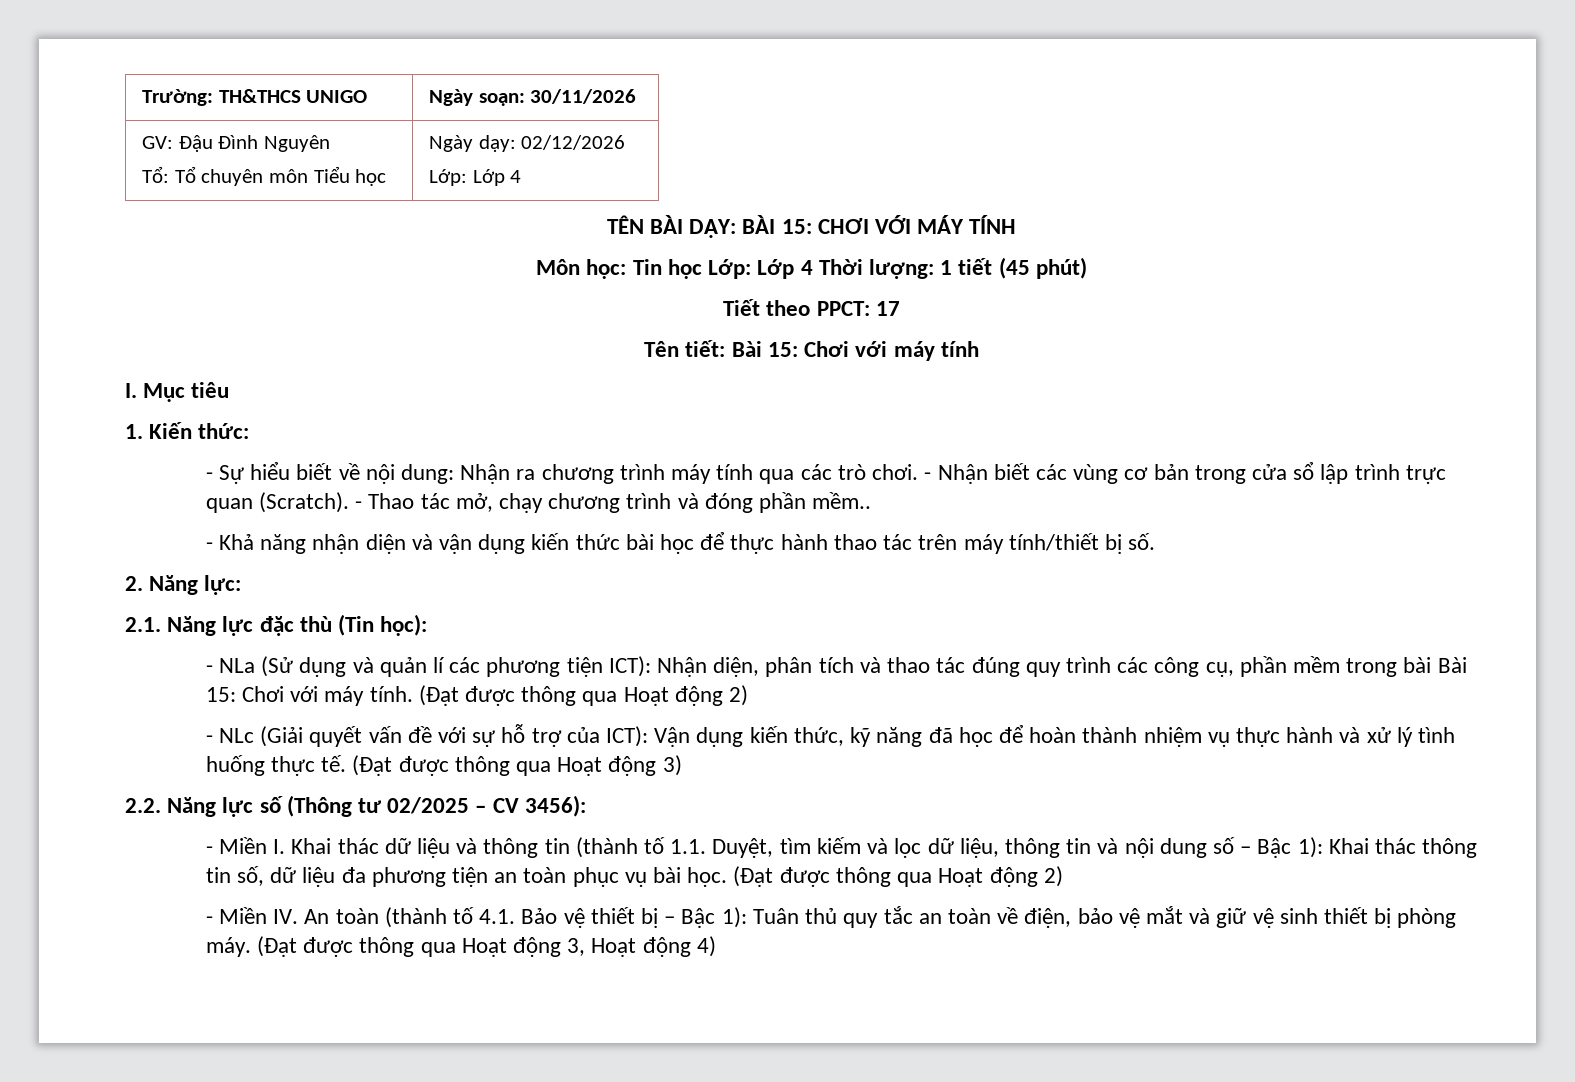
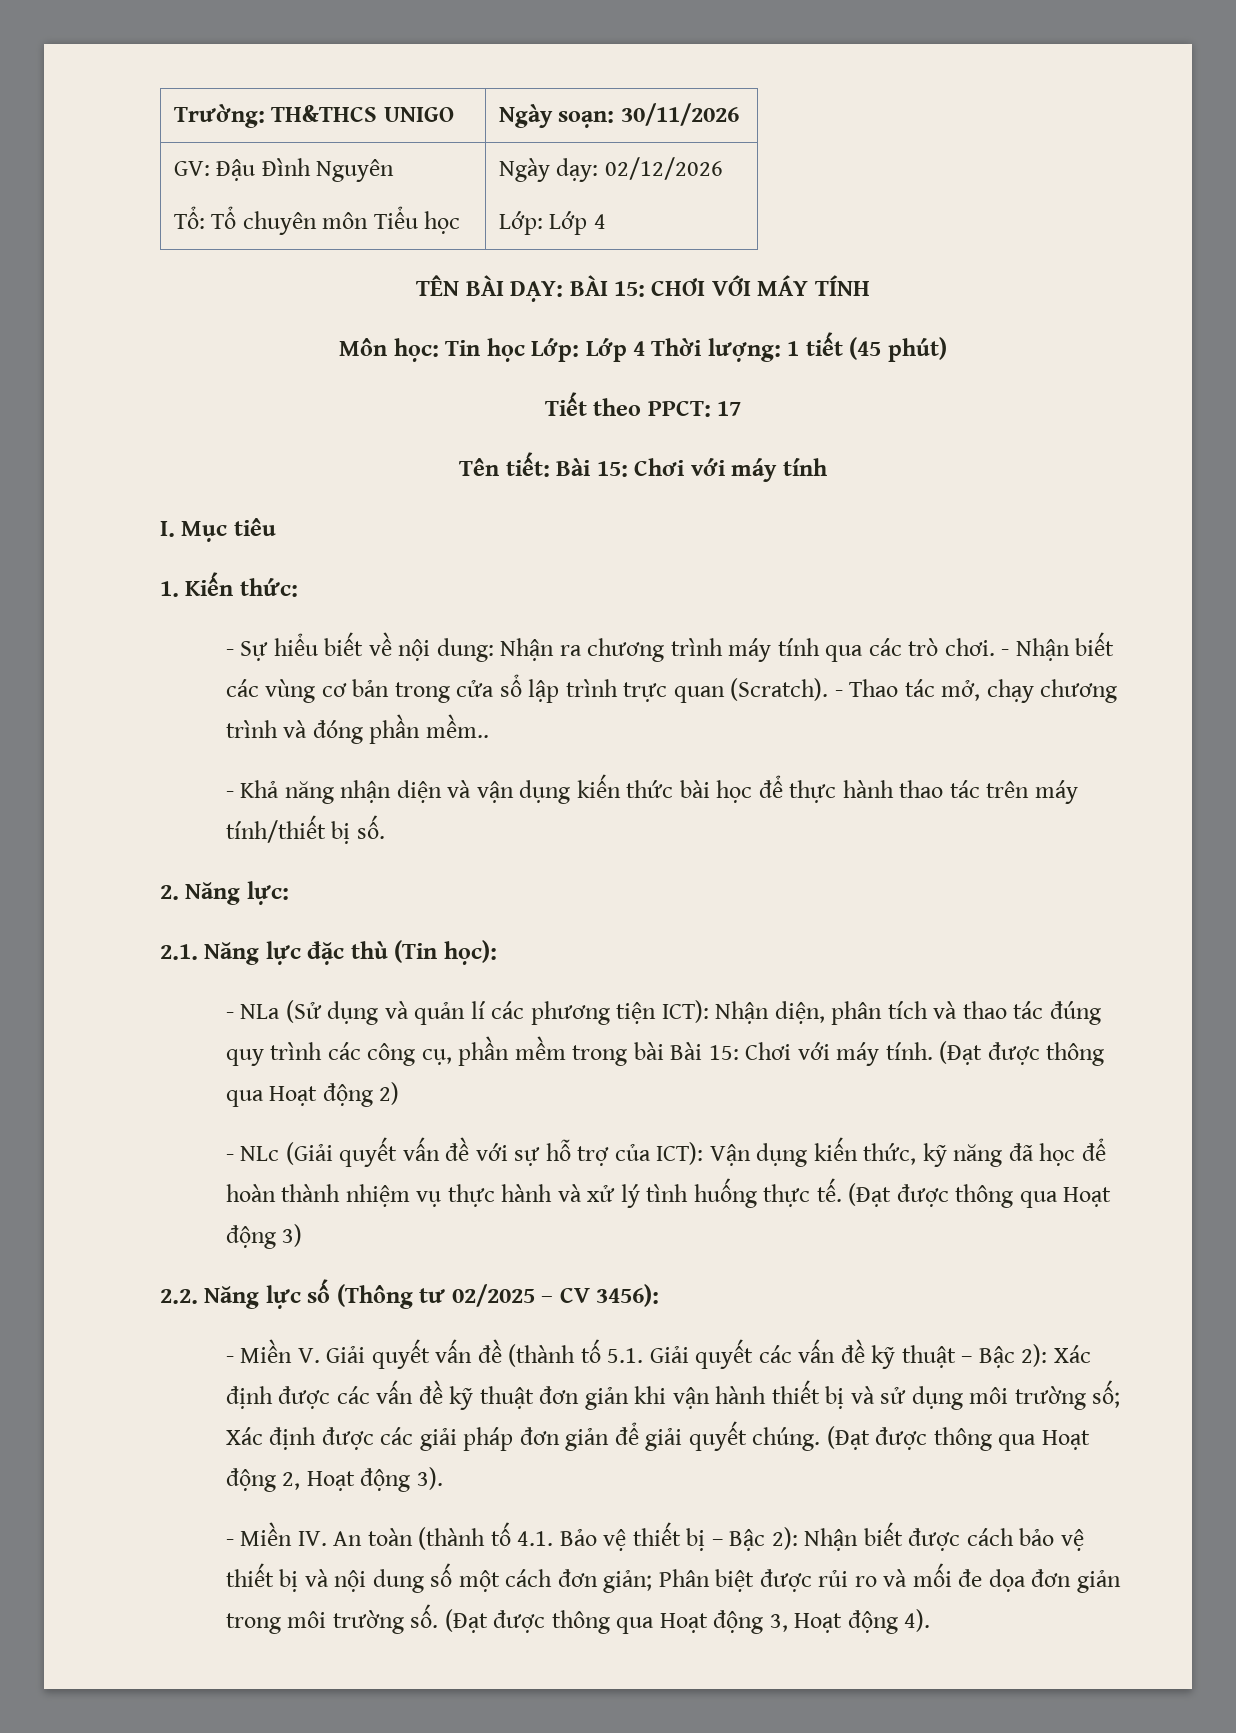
- - Miền I. Khai thác dữ liệu và thông tin (thành tố 1.1. Duyệt, tìm kiếm và lọc dữ liệu, thông tin và nội dung số – Bậc 1): Khai thác thông tin số, dữ liệu đa phương tiện an toàn phục vụ bài học. (Đạt được thông qua Hoạt động 2)
+ - Miền V. Giải quyết vấn đề (thành tố 5.1. Giải quyết các vấn đề kỹ thuật – Bậc 2): Xác định được các vấn đề kỹ thuật đơn giản khi vận hành thiết bị và sử dụng môi trường số; Xác định được các giải pháp đơn giản để giải quyết chúng. (Đạt được thông qua Hoạt động 2, Hoạt động 3).
- - Miền IV. An toàn (thành tố 4.1. Bảo vệ thiết bị – Bậc 1): Tuân thủ quy tắc an toàn về điện, bảo vệ mắt và giữ vệ sinh thiết bị phòng máy.
+ - Miền IV. An toàn (thành tố 4.1. Bảo vệ thiết bị – Bậc 2): Nhận biết được cách bảo vệ thiết bị và nội dung số một cách đơn giản; Phân biệt được rủi ro và mối đe dọa đơn giản trong môi trường số.
- (Đạt được thông qua Hoạt động 3, Hoạt động 4)
+ (Đạt được thông qua Hoạt động 3, Hoạt động 4).

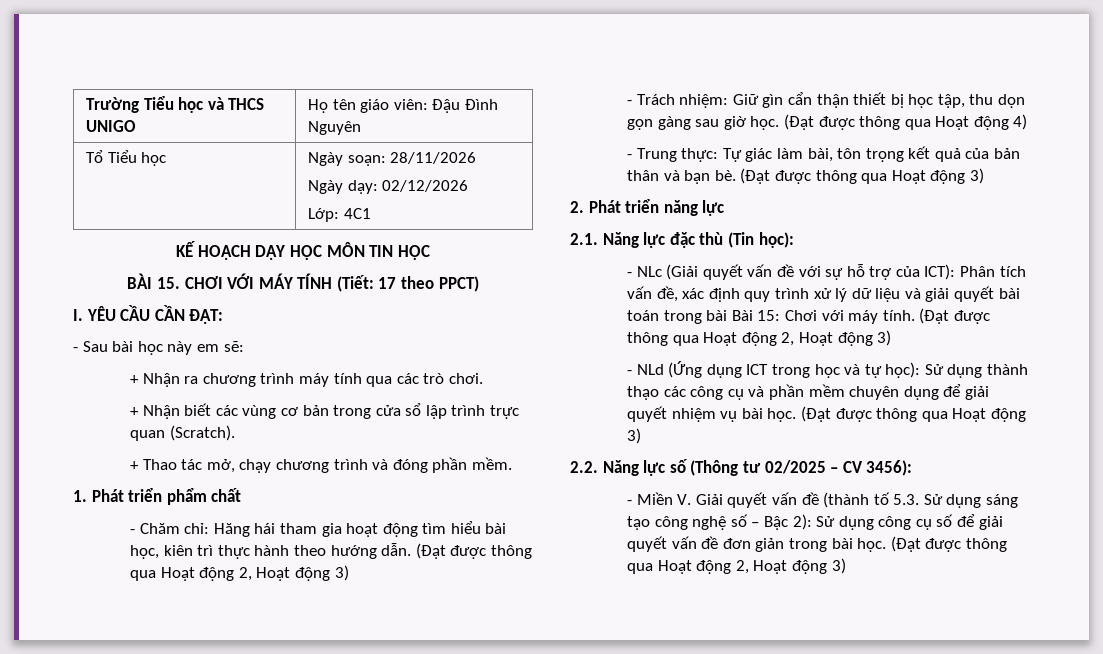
- Trường: TH&THCS UNIGO | Ngày soạn: 30/11/2026
- GV: Đậu Đình Nguyên
- Tổ: Tổ chuyên môn Tiểu học | Ngày dạy: 02/12/2026
- Lớp: Lớp 4
- TÊN BÀI DẠY: BÀI 15: CHƠI VỚI MÁY TÍNH
- Môn học: Tin học Lớp: Lớp 4 Thời lượng: 1 tiết (45 phút)
- Tiết theo PPCT: 17
- Tên tiết: Bài 15: Chơi với máy tính
- I. Mục tiêu
- 1. Kiến thức:
- - Sự hiểu biết về nội dung: Nhận ra chương trình máy tính qua các trò chơi. - Nhận biết các vùng cơ bản trong cửa sổ lập trình trực quan (Scratch). - Thao tác mở, chạy chương trình và đóng phần mềm..
- - Khả năng nhận diện và vận dụng kiến thức bài học để thực hành thao tác trên máy tính/thiết bị số.
- 2. Năng lực:
+ Trường Tiểu học và THCS UNIGO | Họ tên giáo viên: Đậu Đình Nguyên
+ Tổ Tiểu học | Ngày soạn: 28/11/2026
+ Ngày dạy: 02/12/2026
+ Lớp: 4C1
+ KẾ HOẠCH DẠY HỌC MÔN TIN HỌC
+ BÀI 15. CHƠI VỚI MÁY TÍNH (Tiết: 17 theo PPCT)
+ I. YÊU CẦU CẦN ĐẠT:
+ - Sau bài học này em sẽ:
+ + Nhận ra chương trình máy tính qua các trò chơi.
+ + Nhận biết các vùng cơ bản trong cửa sổ lập trình trực quan (Scratch).
+ + Thao tác mở, chạy chương trình và đóng phần mềm.
+ 1. Phát triển phẩm chất
+ - Chăm chỉ: Hăng hái tham gia hoạt động tìm hiểu bài học, kiên trì thực hành theo hướng dẫn. (Đạt được thông qua Hoạt động 2, Hoạt động 3)
+ - Trách nhiệm: Giữ gìn cẩn thận thiết bị học tập, thu dọn gọn gàng sau giờ học. (Đạt được thông qua Hoạt động 4)
+ - Trung thực: Tự giác làm bài, tôn trọng kết quả của bản thân và bạn bè. (Đạt được thông qua Hoạt động 3)
+ 2. Phát triển năng lực
- - NLa (Sử dụng và quản lí các phương tiện ICT): Nhận diện, phân tích và thao tác đúng quy trình các công cụ, phần mềm trong bài Bài 15: Chơi với máy tính. (Đạt được thông qua Hoạt động 2)
- - NLc (Giải quyết vấn đề với sự hỗ trợ của ICT): Vận dụng kiến thức, kỹ năng đã học để hoàn thành nhiệm vụ thực hành và xử lý tình huống thực tế.
+ - NLc (Giải quyết vấn đề với sự hỗ trợ của ICT): Phân tích vấn đề, xác định quy trình xử lý dữ liệu và giải quyết bài toán trong bài Bài 15: Chơi với máy tính. (Đạt được thông qua Hoạt động 2, Hoạt động 3)
+ - NLd (Ứng dụng ICT trong học và tự học): Sử dụng thành thạo các công cụ và phần mềm chuyên dụng để giải quyết nhiệm vụ bài học.
- - Miền V. Giải quyết vấn đề (thành tố 5.1. Giải quyết các vấn đề kỹ thuật – Bậc 2): Xác định được các vấn đề kỹ thuật đơn giản khi vận hành thiết bị và sử dụng môi trường số; Xác định được các giải pháp đơn giản để giải quyết chúng. (Đạt được thông qua Hoạt động 2, Hoạt động 3).
- - Miền IV. An toàn (thành tố 4.1. Bảo vệ thiết bị – Bậc 2): Nhận biết được cách bảo vệ thiết bị và nội dung số một cách đơn giản; Phân biệt được rủi ro và mối đe dọa đơn giản trong môi trường số. (Đạt được thông qua Hoạt động 3, Hoạt động 4).
+ - Miền V. Giải quyết vấn đề (thành tố 5.3. Sử dụng sáng tạo công nghệ số – Bậc 2): Sử dụng công cụ số để giải quyết vấn đề đơn giản trong bài học. (Đạt được thông qua Hoạt động 2, Hoạt động 3)

